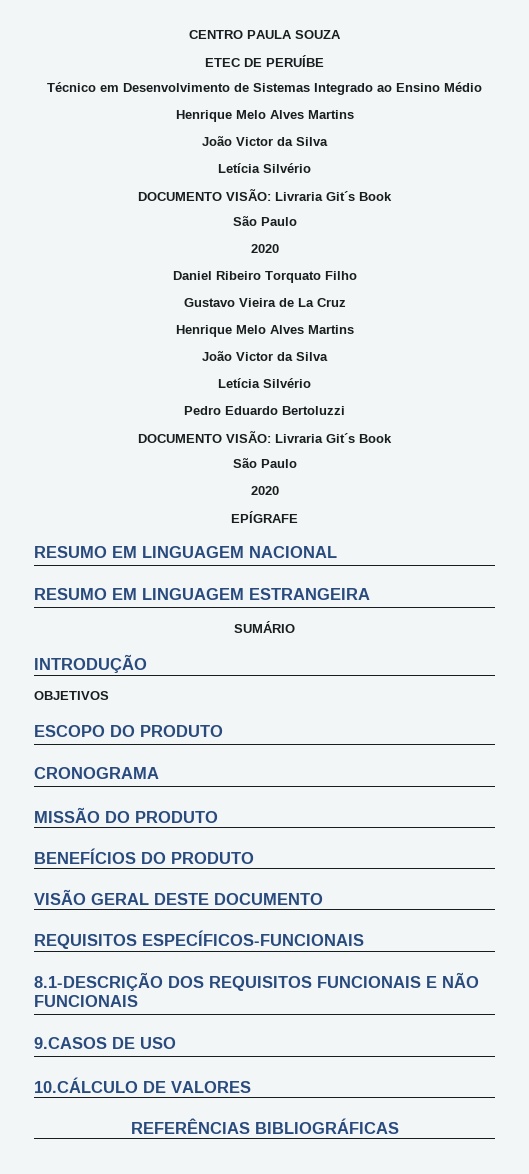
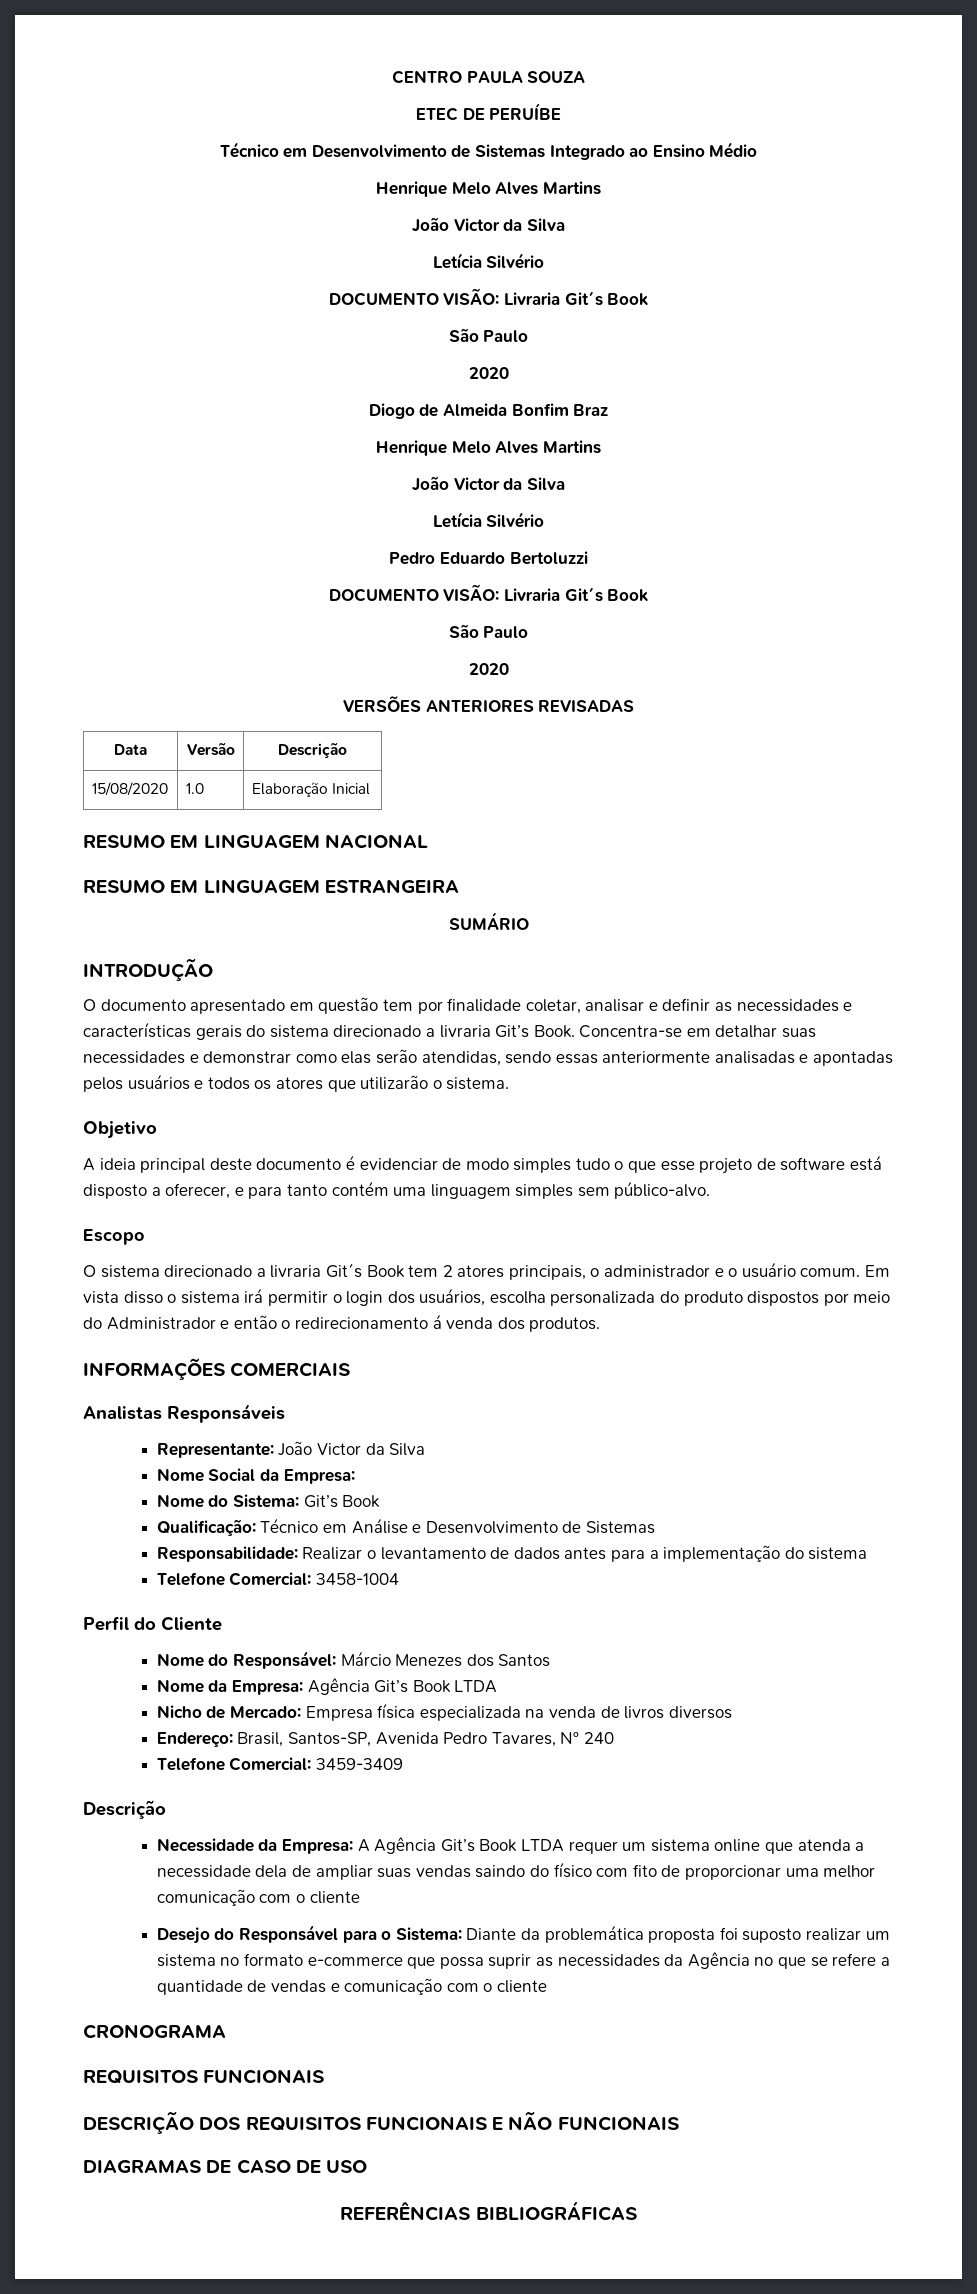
- Daniel Ribeiro Torquato Filho
- Gustavo Vieira de La Cruz
+ Diogo de Almeida Bonfim Braz
- EPÍGRAFE
+ VERSÕES ANTERIORES REVISADAS
+ Data | Versão | Descrição
+ 15/08/2020 | 1.0 | Elaboração Inicial
- OBJETIVOS
- ESCOPO DO PRODUTO
+ O documento apresentado em questão tem por finalidade coletar, analisar e definir as necessidades e características gerais do sistema direcionado a livraria Git’s Book. Concentra-se em detalhar suas necessidades e demonstrar como elas serão atendidas, sendo essas anteriormente analisadas e apontadas pelos usuários e todos os atores que utilizarão o sistema.
+ Objetivo
+ A ideia principal deste documento é evidenciar de modo simples tudo o que esse projeto de software está disposto a oferecer, e para tanto contém uma linguagem simples sem público-alvo.
+ Escopo
+ O sistema direcionado a livraria Git´s Book tem 2 atores principais, o administrador e o usuário comum. Em vista disso o sistema irá permitir o login dos usuários, escolha personalizada do produto dispostos por meio do Administrador e então o redirecionamento á venda dos produtos.
+ INFORMAÇÕES COMERCIAIS
+ Analistas Responsáveis
+ Representante: João Victor da Silva
+ Nome Social da Empresa:
+ Nome do Sistema: Git’s Book
+ Qualificação: Técnico em Análise e Desenvolvimento de Sistemas
+ Responsabilidade: Realizar o levantamento de dados antes para a implementação do sistema
+ Telefone Comercial: 3458-1004
+ Perfil do Cliente
+ Nome do Responsável: Márcio Menezes dos Santos
+ Nome da Empresa: Agência Git’s Book LTDA
+ Nicho de Mercado: Empresa física especializada na venda de livros diversos
+ Endereço: Brasil, Santos-SP, Avenida Pedro Tavares, Nº 240
+ Telefone Comercial: 3459-3409
+ Descrição
+ Necessidade da Empresa: A Agência Git’s Book LTDA requer um sistema online que atenda a necessidade dela de ampliar suas vendas saindo do físico com fito de proporcionar uma melhor comunicação com o cliente
+ Desejo do Responsável para o Sistema: Diante da problemática proposta foi suposto realizar um sistema no formato e-commerce que possa suprir as necessidades da Agência no que se refere a quantidade de vendas e comunicação com o cliente
  CRONOGRAMA
- MISSÃO DO PRODUTO
- BENEFÍCIOS DO PRODUTO
- VISÃO GERAL DESTE DOCUMENTO
- REQUISITOS ESPECÍFICOS-FUNCIONAIS
- 8.1-DESCRIÇÃO DOS REQUISITOS FUNCIONAIS E NÃO FUNCIONAIS
+ REQUISITOS FUNCIONAIS
+ DESCRIÇÃO DOS REQUISITOS FUNCIONAIS E NÃO FUNCIONAIS
- 9.CASOS DE USO
+ DIAGRAMAS DE CASO DE USO
- 10.CÁLCULO DE VALORES

